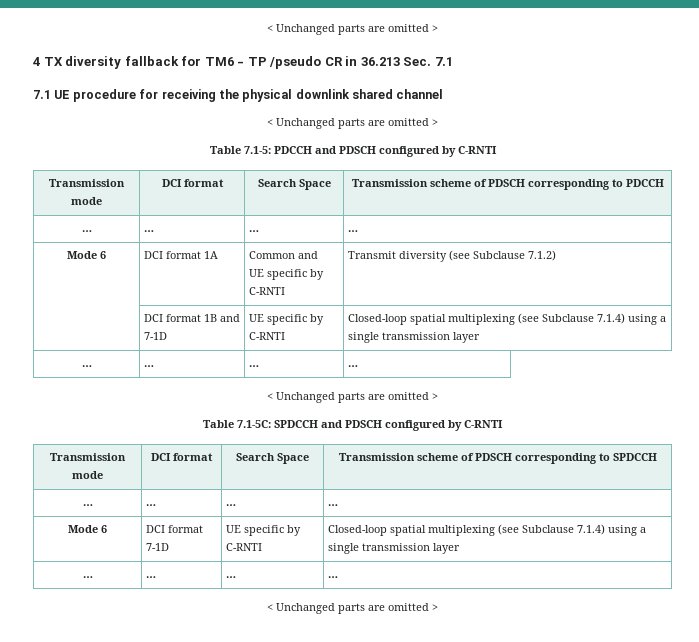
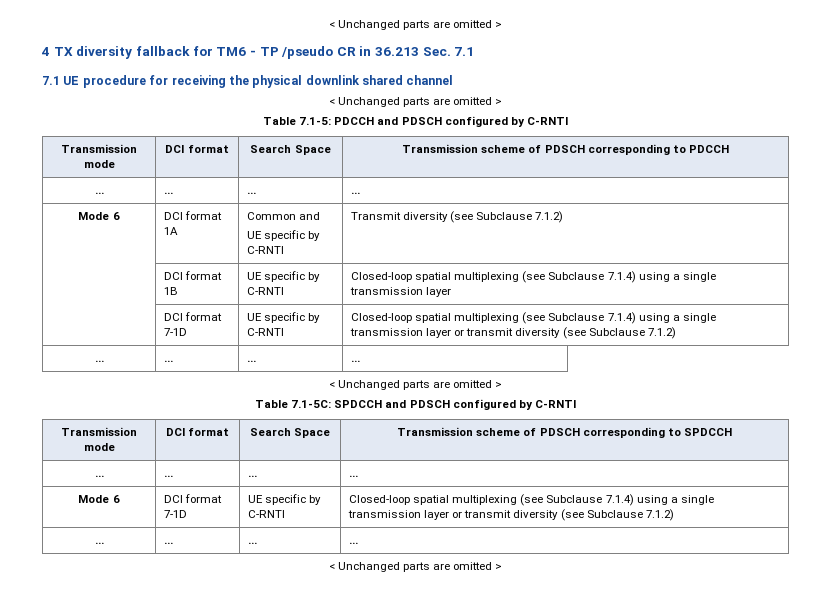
- | DCI format 1B and 7-1D | UE specific by C-RNTI | Closed-loop spatial multiplexing (see Subclause 7.1.4) using a single transmission layer
+ | DCI format 1B | UE specific by C-RNTI | Closed-loop spatial multiplexing (see Subclause 7.1.4) using a single transmission layer
+ | DCI format 7-1D | UE specific by C-RNTI | Closed-loop spatial multiplexing (see Subclause 7.1.4) using a single transmission layer or transmit diversity (see Subclause 7.1.2)
- Mode 6 | DCI format 7-1D | UE specific by C-RNTI | Closed-loop spatial multiplexing (see Subclause 7.1.4) using a single transmission layer
+ Mode 6 | DCI format 7-1D | UE specific by C-RNTI | Closed-loop spatial multiplexing (see Subclause 7.1.4) using a single transmission layer or transmit diversity (see Subclause 7.1.2)

